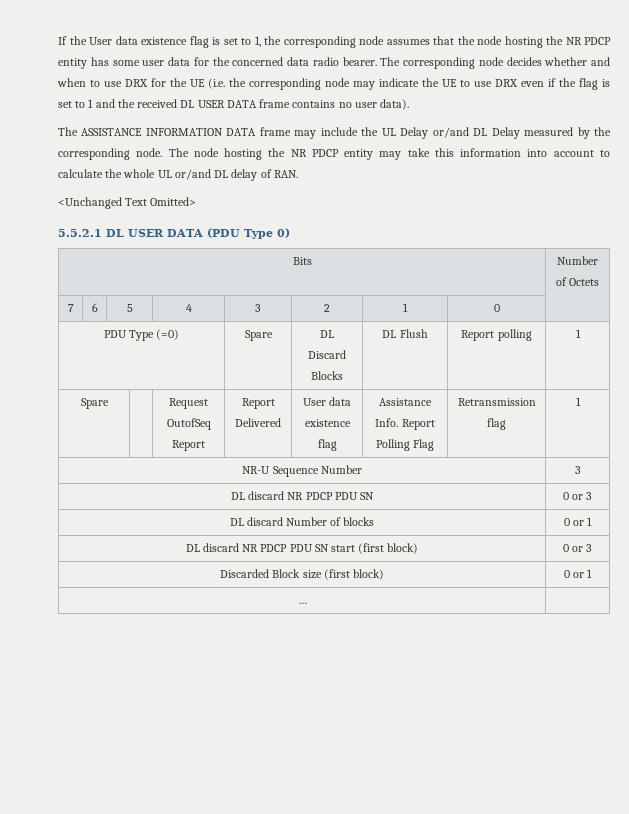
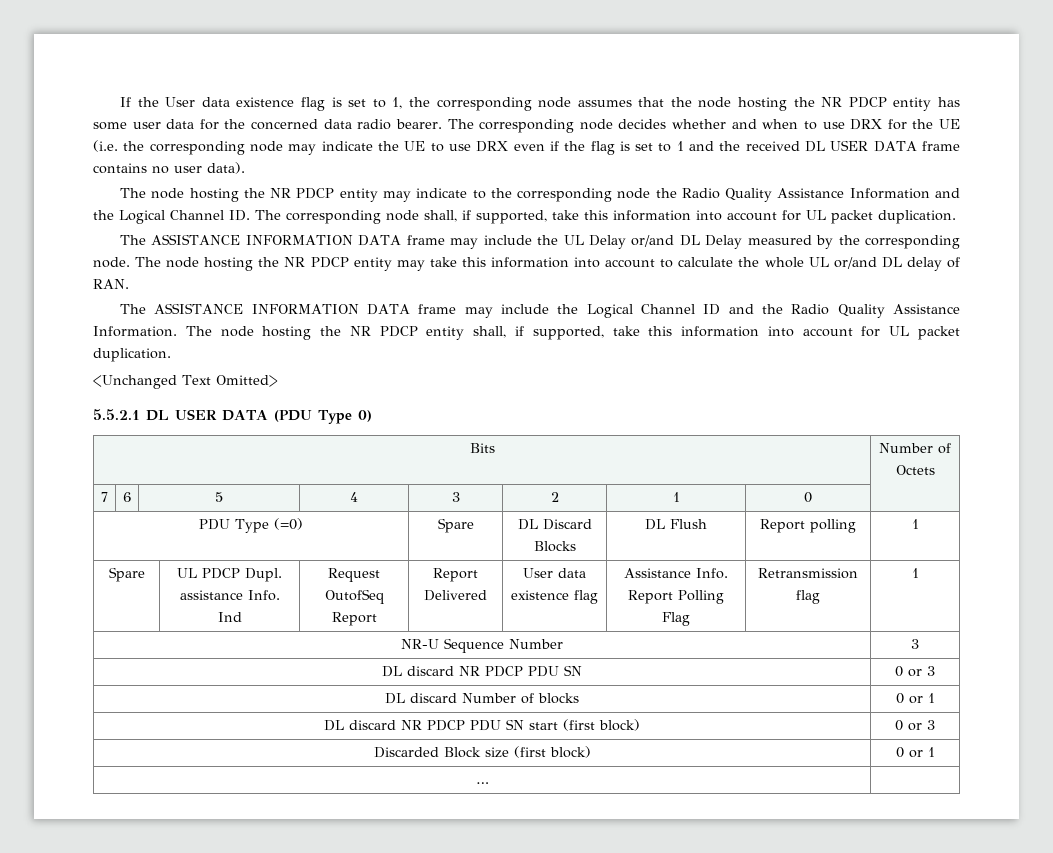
+ The node hosting the NR PDCP entity may indicate to the corresponding node the Radio Quality Assistance Information and the Logical Channel ID. The corresponding node shall, if supported, take this information into account for UL packet duplication.
+ The ASSISTANCE INFORMATION DATA frame may include the Logical Channel ID and the Radio Quality Assistance Information. The node hosting the NR PDCP entity shall, if supported, take this information into account for UL packet duplication.
- Spare | | Request OutofSeq Report | Report Delivered | User data existence flag | Assistance Info. Report Polling Flag | Retransmission flag | 1
+ Spare | UL PDCP Dupl. assistance Info. Ind | Request OutofSeq Report | Report Delivered | User data existence flag | Assistance Info. Report Polling Flag | Retransmission flag | 1

